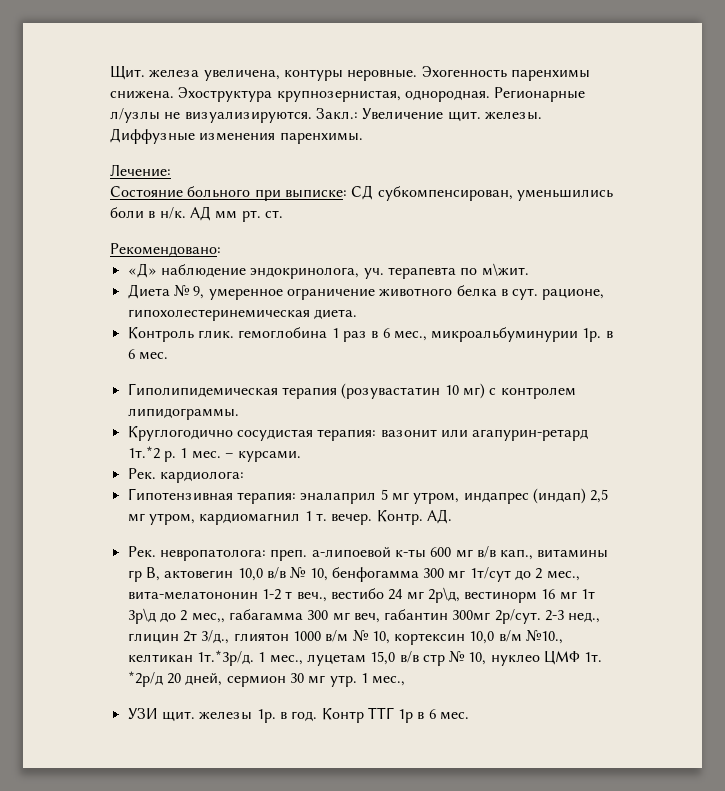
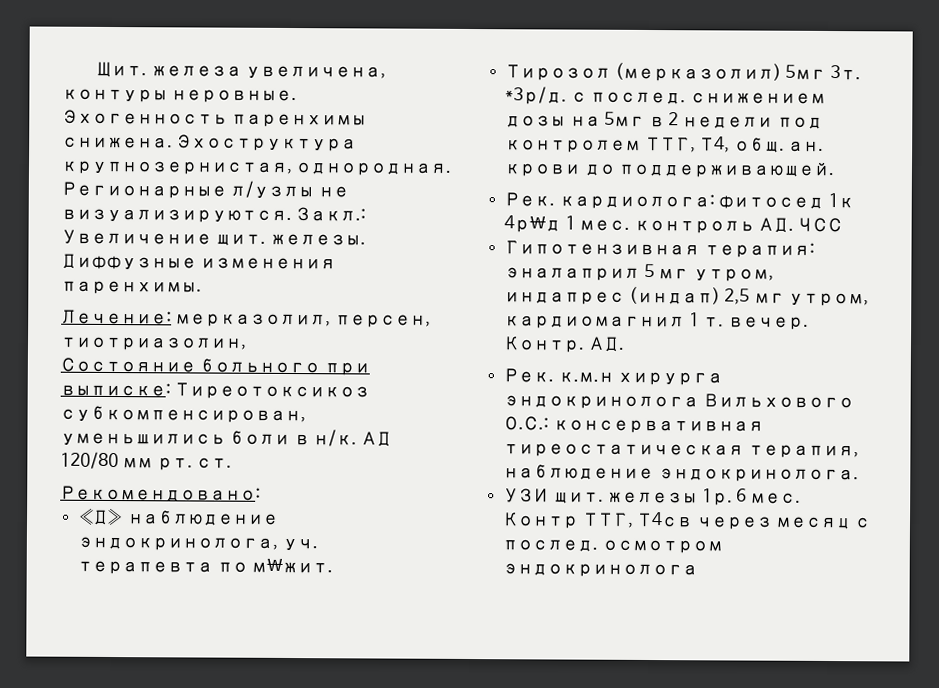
- Лечение:
+ Лечение: мерказолил, персен, тиотриазолин,
- Состояние больного при выписке: СД субкомпенсирован, уменьшились боли в н/к.
+ Состояние больного при выписке: Тиреотоксикоз субкомпенсирован, уменьшились боли в н/к.
- АД мм рт. ст.
+ АД 120/80 мм рт. ст.
- Диета № 9, умеренное ограничение животного белка в сут. рационе, гипохолестеринемическая диета.
- Контроль глик. гемоглобина 1 раз в 6 мес., микроальбуминурии 1р. в 6 мес.
- Гиполипидемическая терапия (розувастатин 10 мг) с контролем липидограммы.
- Круглогодично сосудистая терапия: вазонит или агапурин-ретард 1т.*2 р. 1 мес. – курсами.
- Рек. кардиолога:
+ Тирозол (мерказолил) 5мг 3т. *3р/д. с послед. снижением дозы на 5мг в 2 недели под контролем ТТГ, Т4, общ. ан. крови до поддерживающей.
+ Рек. кардиолога: фитосед 1к 4р\д 1 мес. контроль АД. ЧСС
- Рек. невропатолога: преп. а-липоевой к-ты 600 мг в/в кап., витамины гр В, актовегин 10,0 в/в № 10, бенфогамма 300 мг 1т/сут до 2 мес., вита-мелатононин 1-2 т веч., вестибо 24 мг 2р\д, вестинорм 16 мг 1т 3р\д до 2 мес,, габагамма 300 мг веч, габантин 300мг 2р/сут. 2-3 нед., глицин 2т 3/д., глиятон 1000 в/м № 10, кортексин 10,0 в/м №10., келтикан 1т.*3р/д. 1 мес., луцетам 15,0 в/в стр № 10, нуклео ЦМФ 1т. *2р/д 20 дней, сермион 30 мг утр. 1 мес.,
- УЗИ щит. железы 1р. в год. Контр ТТГ 1р в 6 мес.
+ Рек. к.м.н хирурга эндокринолога Вильхового О.С.: консервативная тиреостатическая терапия, наблюдение эндокринолога.
+ УЗИ щит. железы 1р. 6 мес. Контр ТТГ, Т4св через месяц с послед. осмотром эндокринолога

